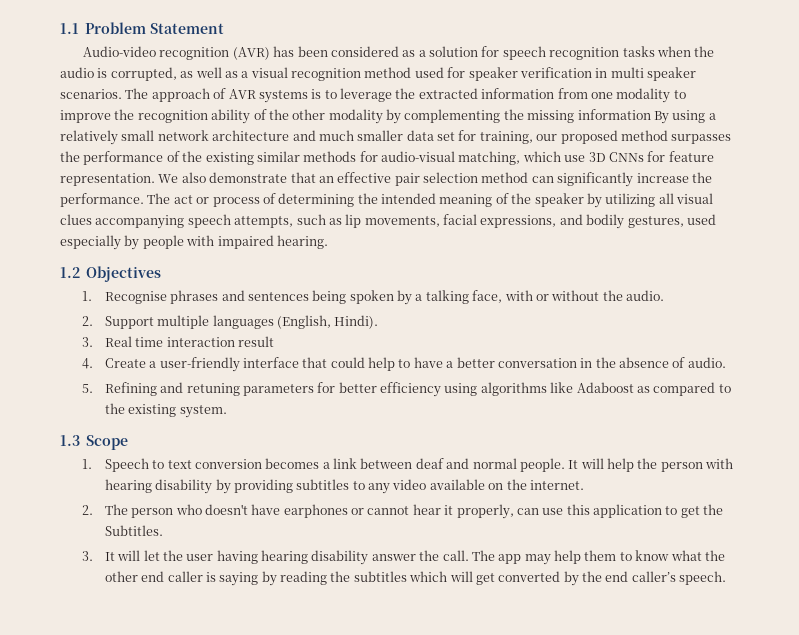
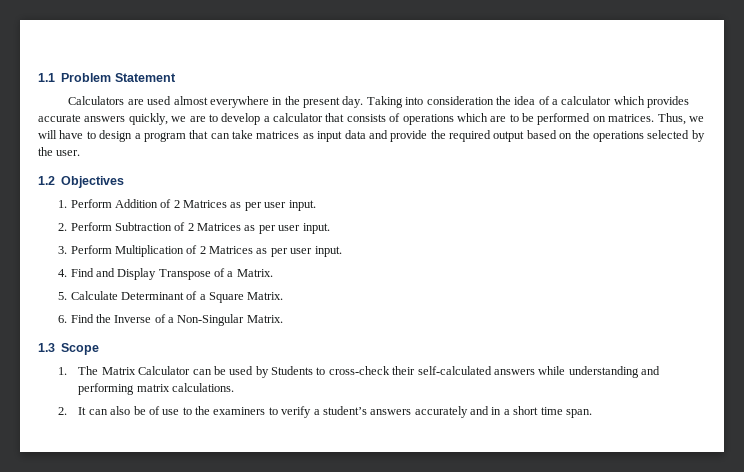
- Audio-video recognition (AVR) has been considered as a solution for speech recognition tasks when the audio is corrupted, as well as a visual recognition method used for speaker verification in multi speaker scenarios. The approach of AVR systems is to leverage the extracted information from one modality to improve the recognition ability of the other modality by complementing the missing information By using a relatively small network architecture and much smaller data set for training, our proposed method surpasses the performance of the existing similar methods for audio-visual matching, which use 3D CNNs for feature representation. We also demonstrate that an effective pair selection method can significantly increase the performance. The act or process of determining the intended meaning of the speaker by utilizing all visual clues accompanying speech attempts, such as lip movements, facial expressions, and bodily gestures, used especially by people with impaired hearing.
+ Calculators are used almost everywhere in the present day. Taking into consideration the idea of a calculator which provides accurate answers quickly, we are to develop a calculator that consists of operations which are to be performed on matrices. Thus, we will have to design a program that can take matrices as input data and provide the required output based on the operations selected by the user.
  1.2 Objectives
- 1. Recognise phrases and sentences being spoken by a talking face, with or without the audio.
- 2. Support multiple languages (English, Hindi).
- 3. Real time interaction result
- 4. Create a user-friendly interface that could help to have a better conversation in the absence of audio.
- 5. Refining and retuning parameters for better efficiency using algorithms like Adaboost as compared to the existing system.
+ 1. Perform Addition of 2 Matrices as per user input.
+ 2. Perform Subtraction of 2 Matrices as per user input.
+ 3. Perform Multiplication of 2 Matrices as per user input.
+ 4. Find and Display Transpose of a Matrix.
+ 5. Calculate Determinant of a Square Matrix.
+ 6. Find the Inverse of a Non-Singular Matrix.
  1.3 Scope
- 1. Speech to text conversion becomes a link between deaf and normal people. It will help the person with hearing disability by providing subtitles to any video available on the internet.
- 2. The person who doesn't have earphones or cannot hear it properly, can use this application to get the Subtitles.
- 3. It will let the user having hearing disability answer the call. The app may help them to know what the other end caller is saying by reading the subtitles which will get converted by the end caller’s speech.
+ 1. The Matrix Calculator can be used by Students to cross-check their self-calculated answers while understanding and performing matrix calculations.
+ 2. It can also be of use to the examiners to verify a student’s answers accurately and in a short time span.

